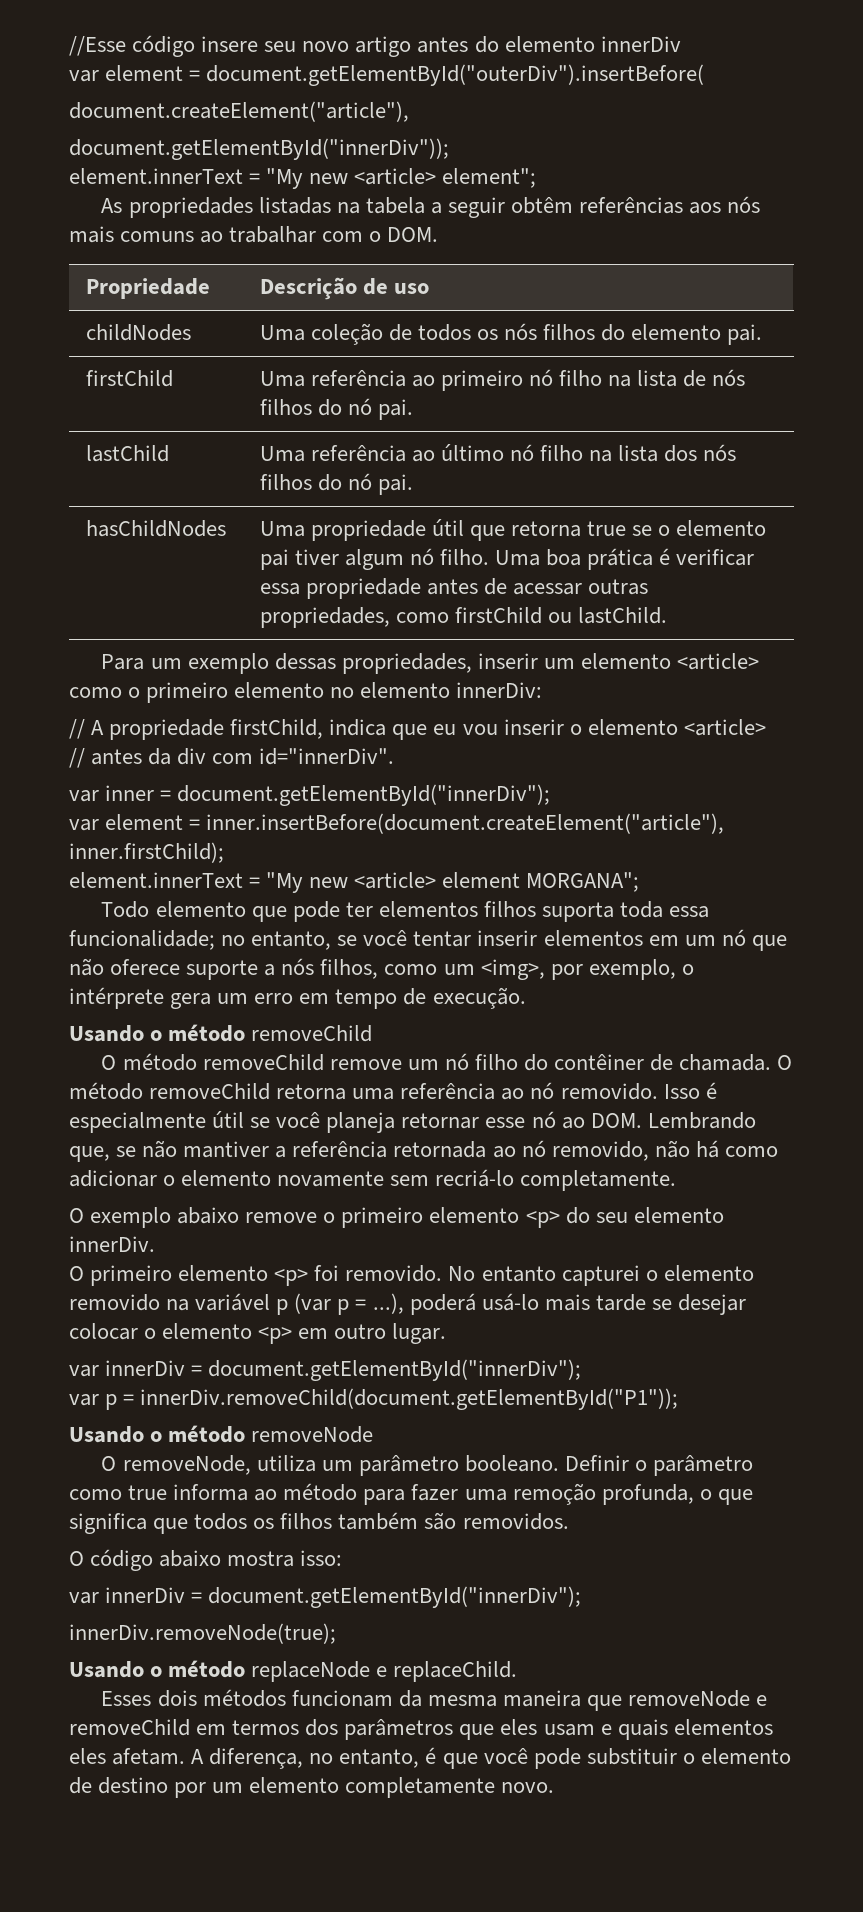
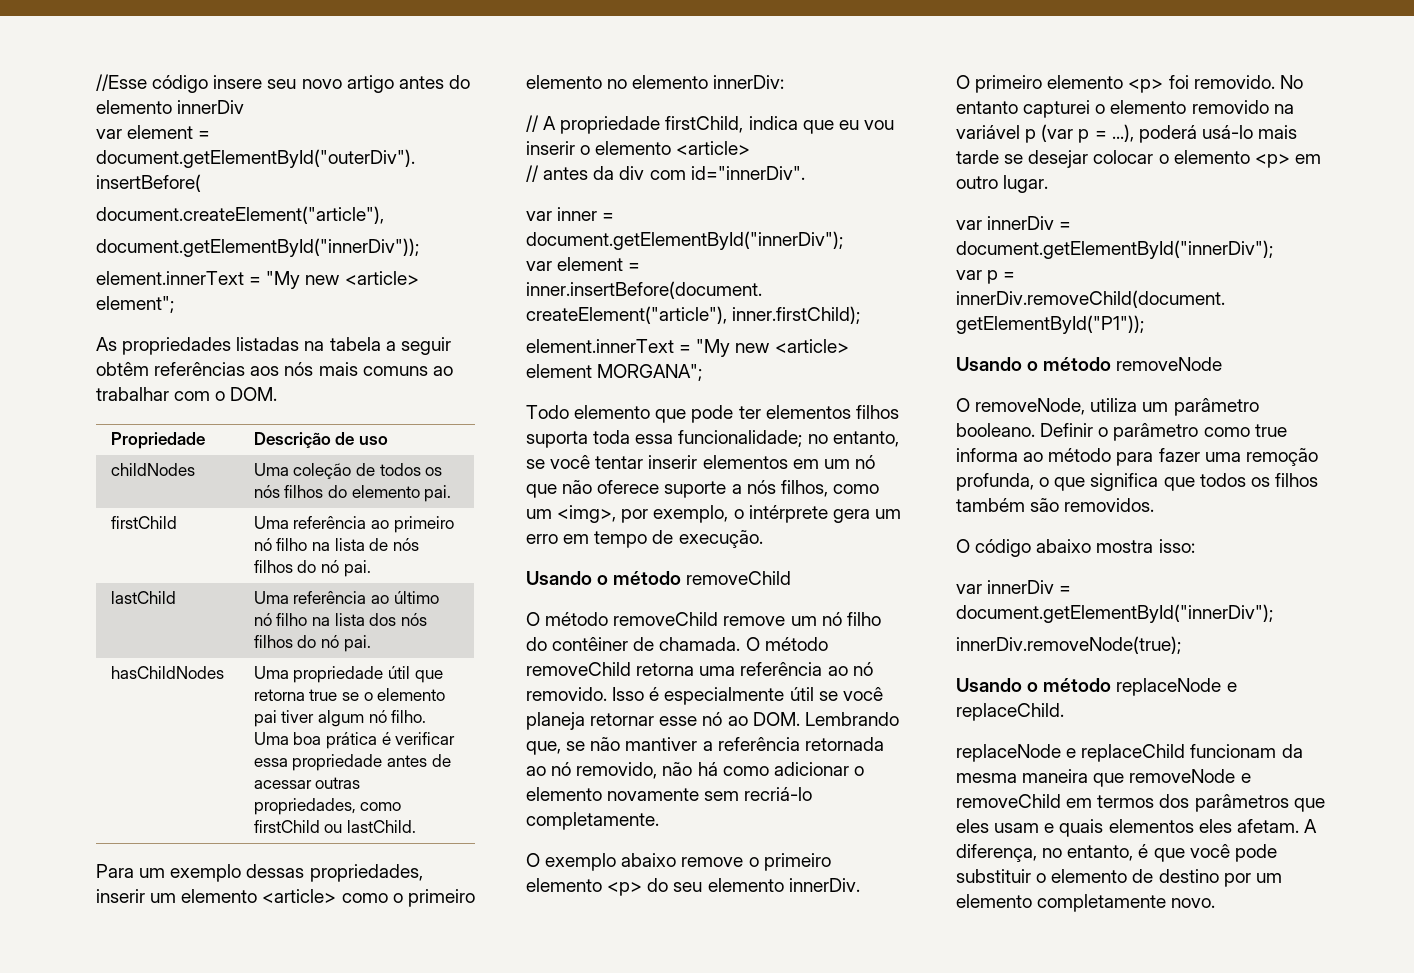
- Esses dois métodos funcionam da mesma maneira que removeNode e removeChild em termos dos parâmetros que eles usam e quais elementos eles afetam.
+ replaceNode e replaceChild funcionam da mesma maneira que removeNode e removeChild em termos dos parâmetros que eles usam e quais elementos eles afetam.

